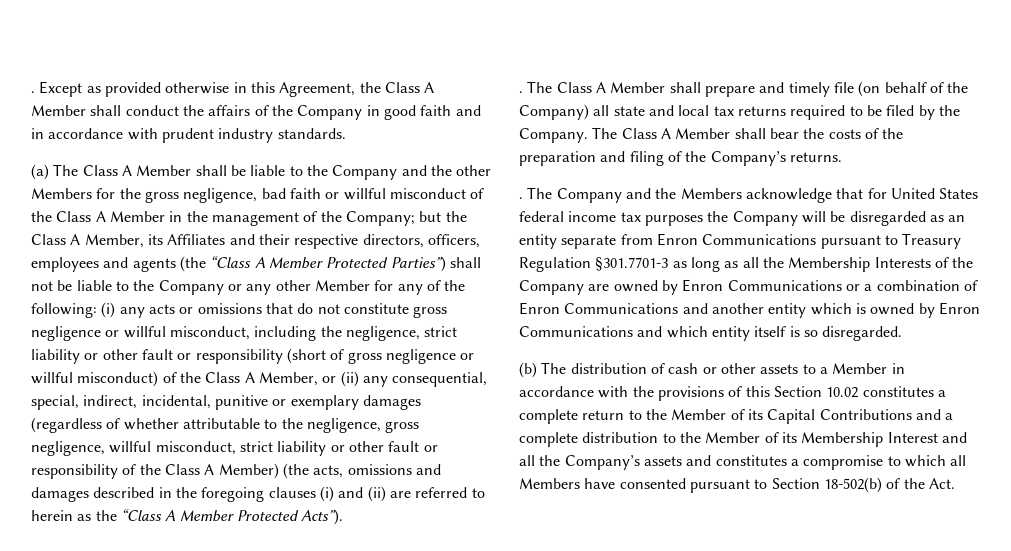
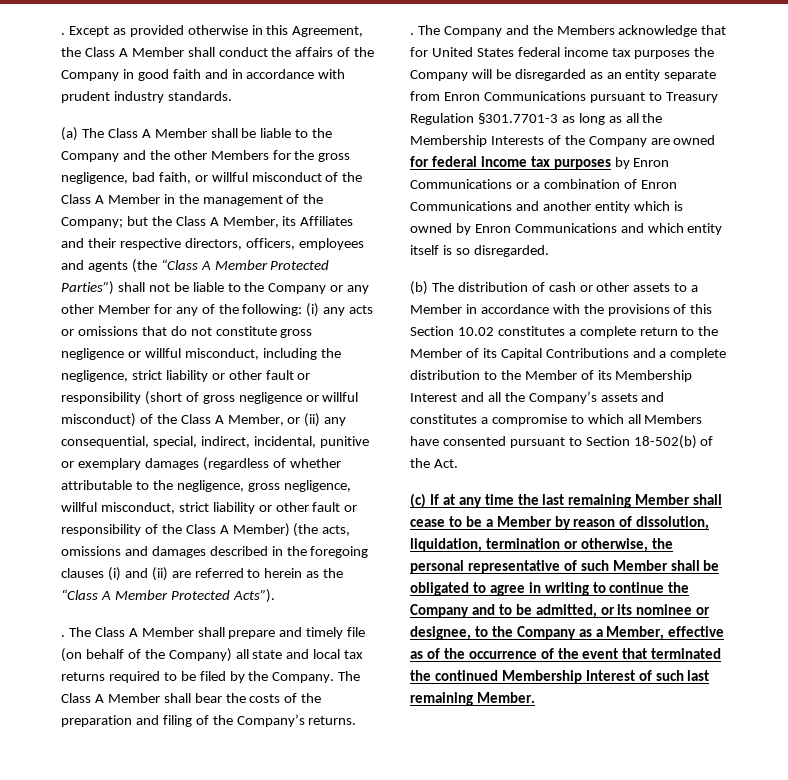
- (a) The Class A Member shall be liable to the Company and the other Members for the gross negligence, bad faith or willful misconduct of the Class A Member in the management of the Company;
+ (a) The Class A Member shall be liable to the Company and the other Members for the gross negligence, bad faith, or willful misconduct of the Class A Member in the management of the Company;
- The Company and the Members acknowledge that for United States federal income tax purposes the Company will be disregarded as an entity separate from Enron Communications pursuant to Treasury Regulation §301.7701-3 as long as all the Membership Interests of the Company are owned by Enron Communications or a combination of Enron Communications and another entity which is owned by Enron Communications and which entity itself is so disregarded.
+ The Company and the Members acknowledge that for United States federal income tax purposes the Company will be disregarded as an entity separate from Enron Communications pursuant to Treasury Regulation §301.7701-3 as long as all the Membership Interests of the Company are owned for federal income tax purposes by Enron Communications or a combination of Enron Communications and another entity which is owned by Enron Communications and which entity itself is so disregarded.
+ (c) If at any time the last remaining Member shall cease to be a Member by reason of dissolution, liquidation, termination or otherwise, the personal representative of such Member shall be obligated to agree in writing to continue the Company and to be admitted, or its nominee or designee, to the Company as a Member, effective as of the occurrence of the event that terminated the continued Membership Interest of such last remaining Member.

